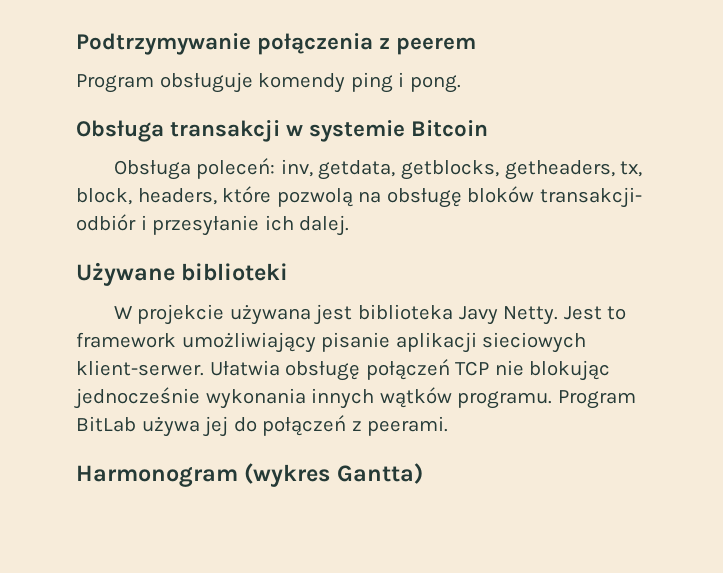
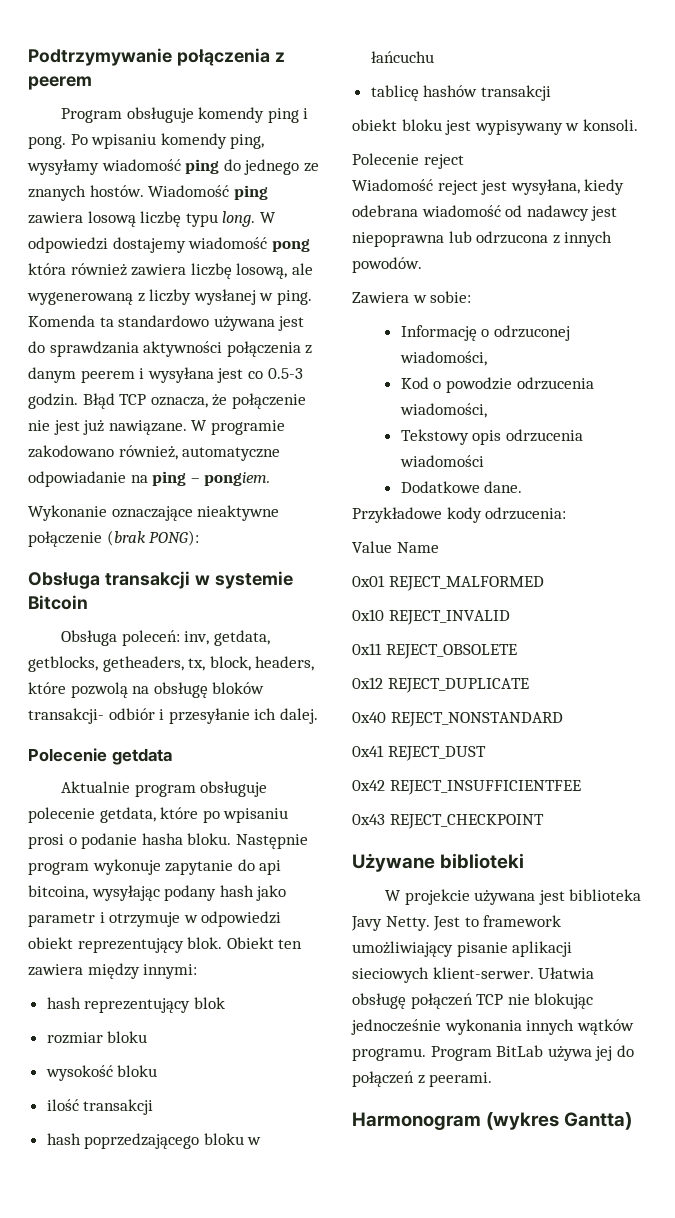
+ Po wpisaniu komendy ping, wysyłamy wiadomość ping do jednego ze znanych hostów. Wiadomość ping zawiera losową liczbę typu long. W odpowiedzi dostajemy wiadomość pong która również zawiera liczbę losową, ale wygenerowaną z liczby wysłanej w ping. Komenda ta standardowo używana jest do sprawdzania aktywności połączenia z danym peerem i wysyłana jest co 0.5-3 godzin. Błąd TCP oznacza, że połączenie nie jest już nawiązane. W programie zakodowano również, automatyczne odpowiadanie na ping – pongiem.
+ Wykonanie oznaczające nieaktywne połączenie (brak PONG):
+ Polecenie getdata
+ Aktualnie program obsługuje polecenie getdata, które po wpisaniu prosi o podanie hasha bloku. Następnie program wykonuje zapytanie do api bitcoina, wysyłając podany hash jako parametr i otrzymuje w odpowiedzi obiekt reprezentujący blok. Obiekt ten zawiera między innymi:
+ hash reprezentujący blok
+ rozmiar bloku
+ wysokość bloku
+ ilość transakcji
+ hash poprzedzającego bloku w łańcuchu
+ tablicę hashów transakcji
+ obiekt bloku jest wypisywany w konsoli.
+ Polecenie reject
+ Wiadomość reject jest wysyłana, kiedy odebrana wiadomość od nadawcy jest niepoprawna lub odrzucona z innych powodów.
+ Zawiera w sobie:
+ Informację o odrzuconej wiadomości,
+ Kod o powodzie odrzucenia wiadomości,
+ Tekstowy opis odrzucenia wiadomości
+ Dodatkowe dane.
+ Przykładowe kody odrzucenia:
+ Value Name
+ 0x01 REJECT_MALFORMED
+ 0x10 REJECT_INVALID
+ 0x11 REJECT_OBSOLETE
+ 0x12 REJECT_DUPLICATE
+ 0x40 REJECT_NONSTANDARD
+ 0x41 REJECT_DUST
+ 0x42 REJECT_INSUFFICIENTFEE
+ 0x43 REJECT_CHECKPOINT

